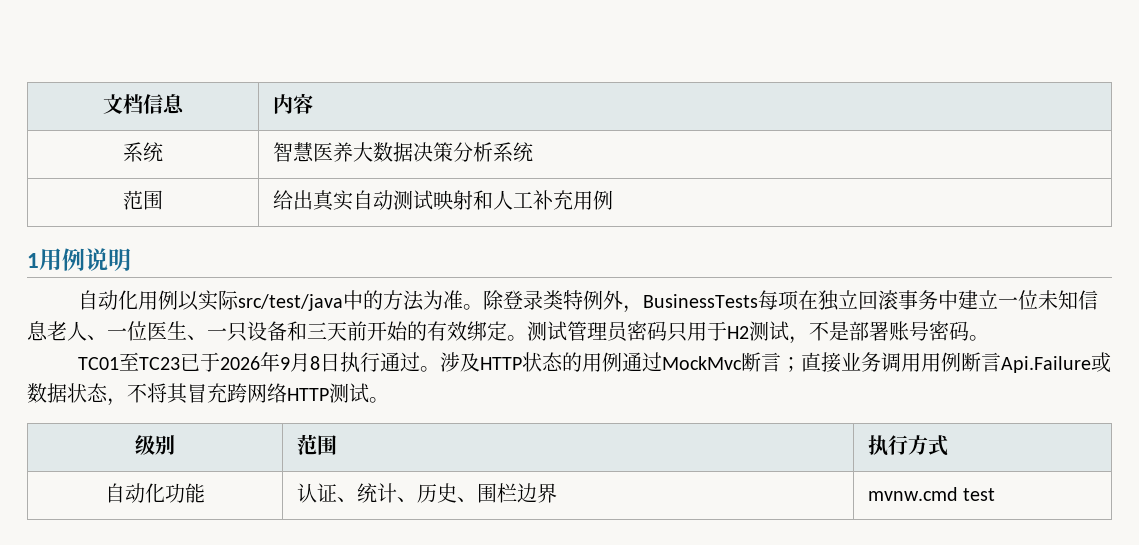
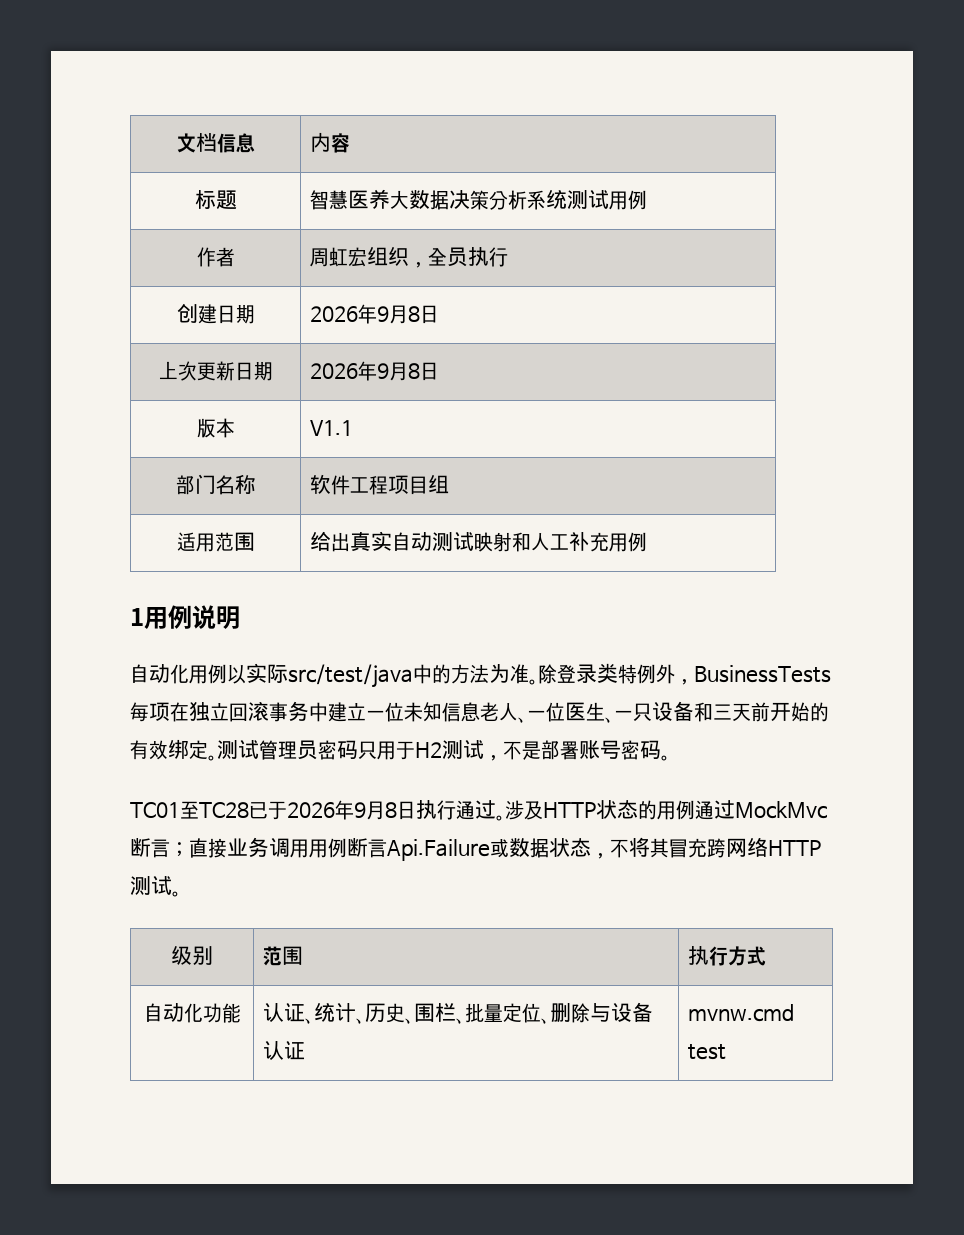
- 系统 | 智慧医养大数据决策分析系统
- 范围 | 给出真实自动测试映射和人工补充用例
+ 标题 | 智慧医养大数据决策分析系统测试用例
+ 作者 | 周虹宏组织，全员执行
+ 创建日期 | 2026年9月8日
+ 上次更新日期 | 2026年9月8日
+ 版本 | V1.1
+ 部门名称 | 软件工程项目组
+ 适用范围 | 给出真实自动测试映射和人工补充用例
- TC01至TC23已于2026年9月8日执行通过。
+ TC01至TC28已于2026年9月8日执行通过。
- 自动化功能 | 认证、统计、历史、围栏边界 | mvnw.cmd test
+ 自动化功能 | 认证、统计、历史、围栏、批量定位、删除与设备认证 | mvnw.cmd test

